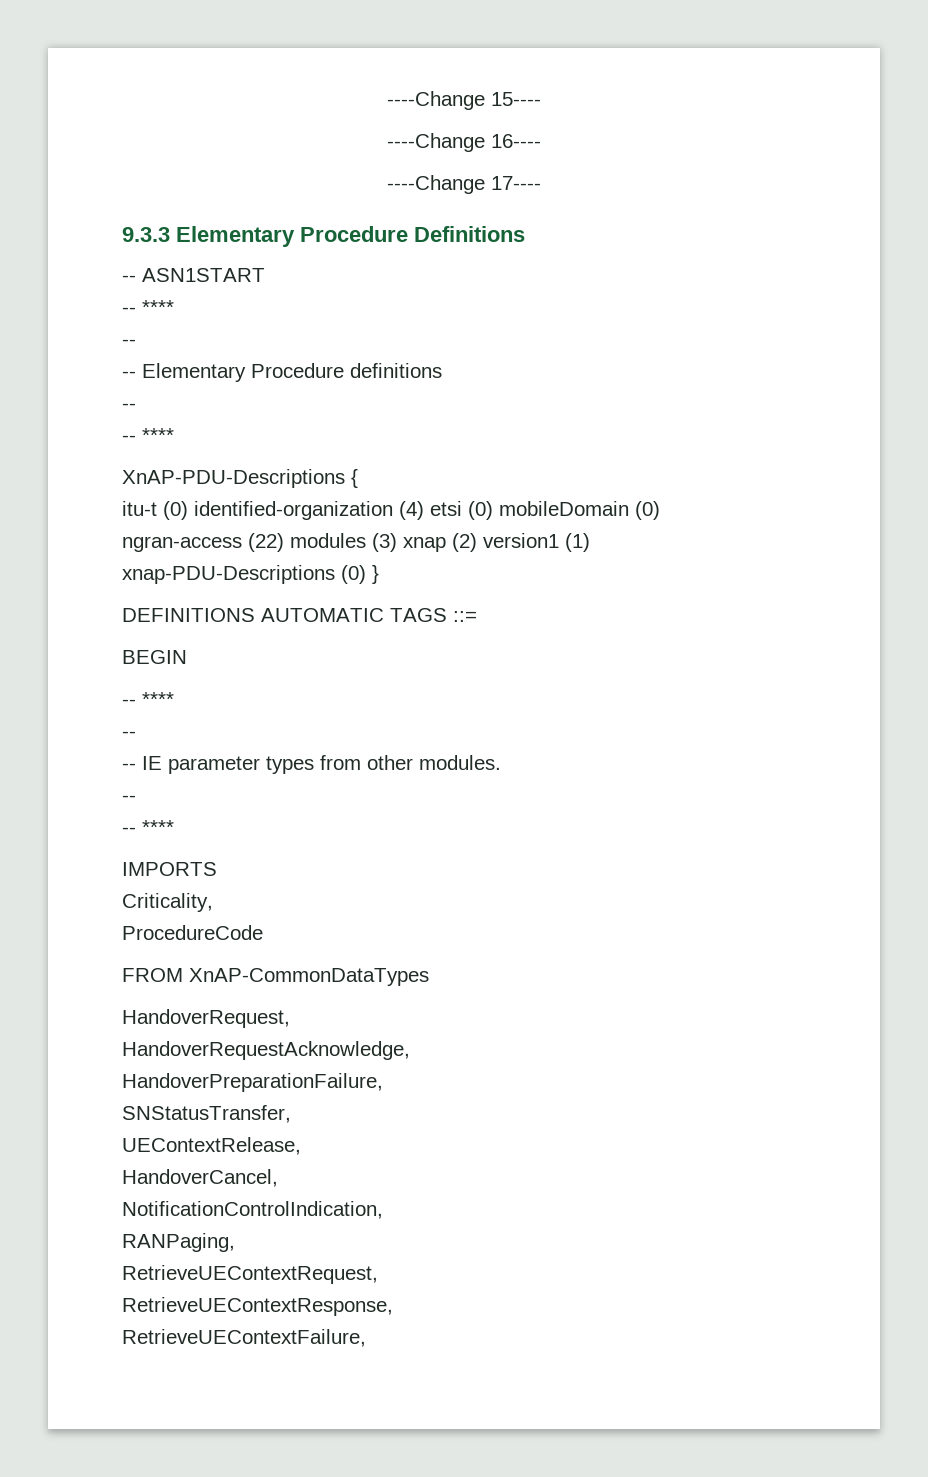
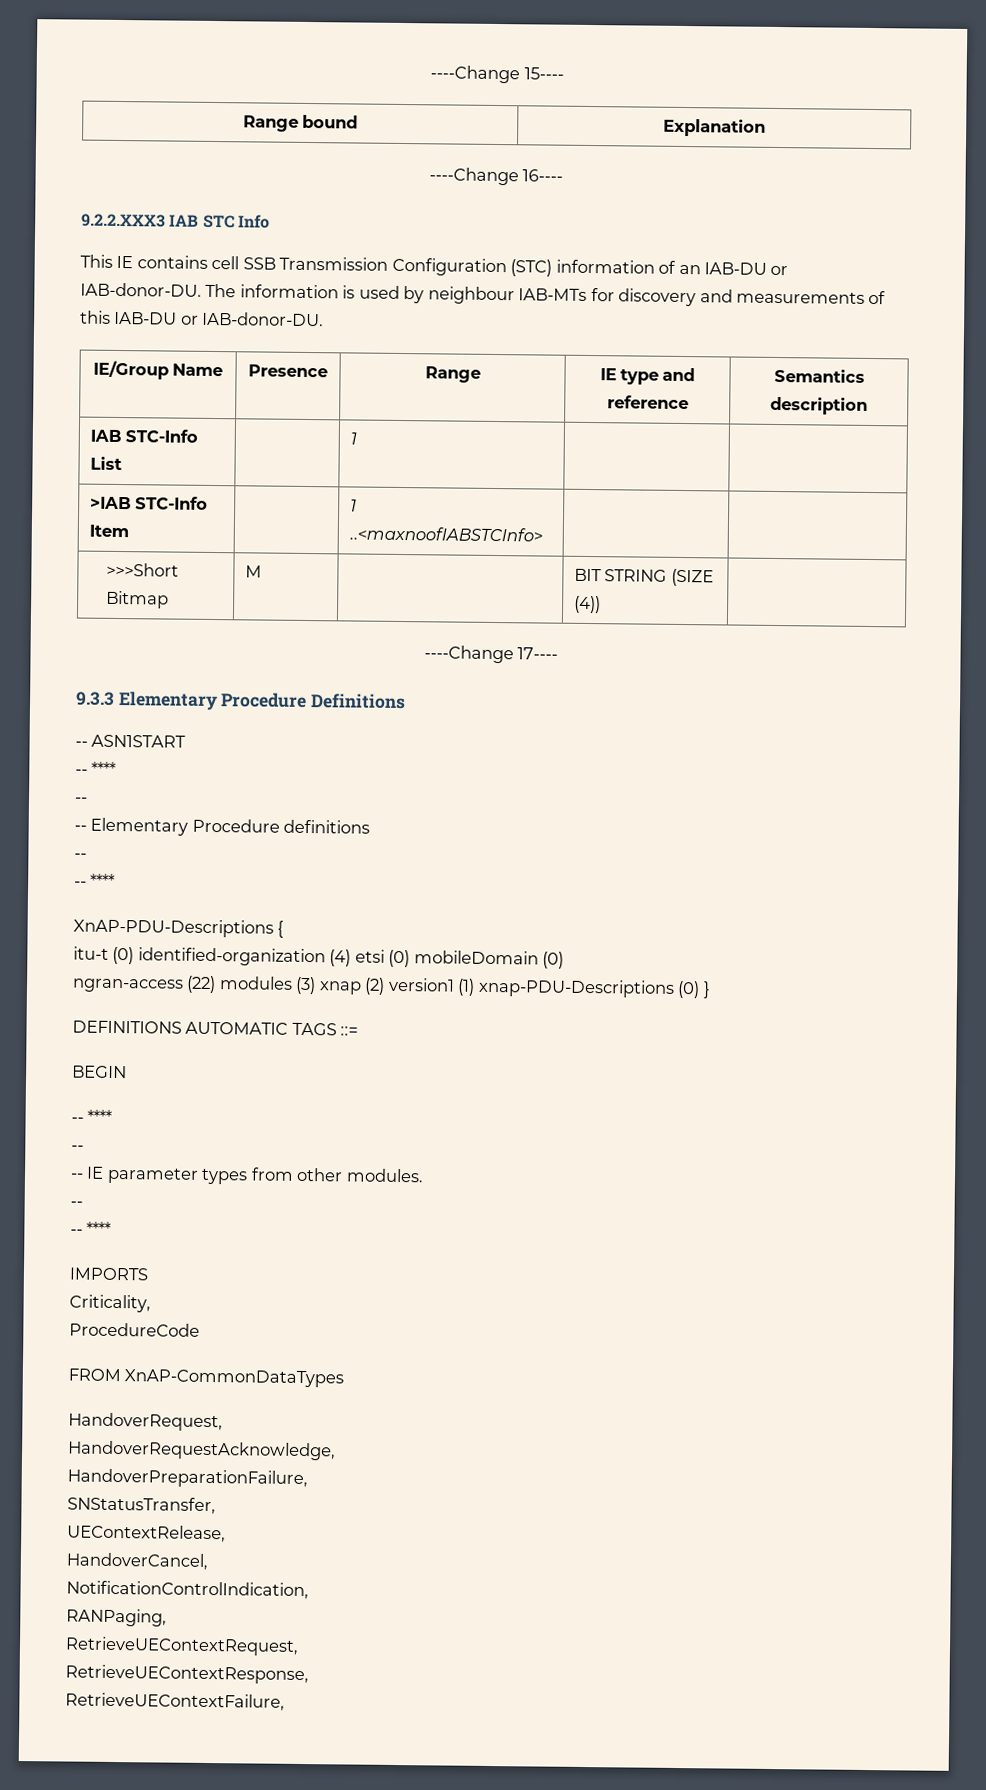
+ Range bound | Explanation
+ 9.2.2.XXX3 IAB STC Info
+ This IE contains cell SSB Transmission Configuration (STC) information of an IAB-DU or IAB-donor-DU. The information is used by neighbour IAB-MTs for discovery and measurements of this IAB-DU or IAB-donor-DU.
+ IE/Group Name | Presence | Range | IE type and reference | Semantics description
+ IAB STC-Info List | | 1 | |
+ >IAB STC-Info Item | | 1 ..<maxnoofIABSTCInfo> | |
+ >>>Short Bitmap | M | | BIT STRING (SIZE (4)) |

